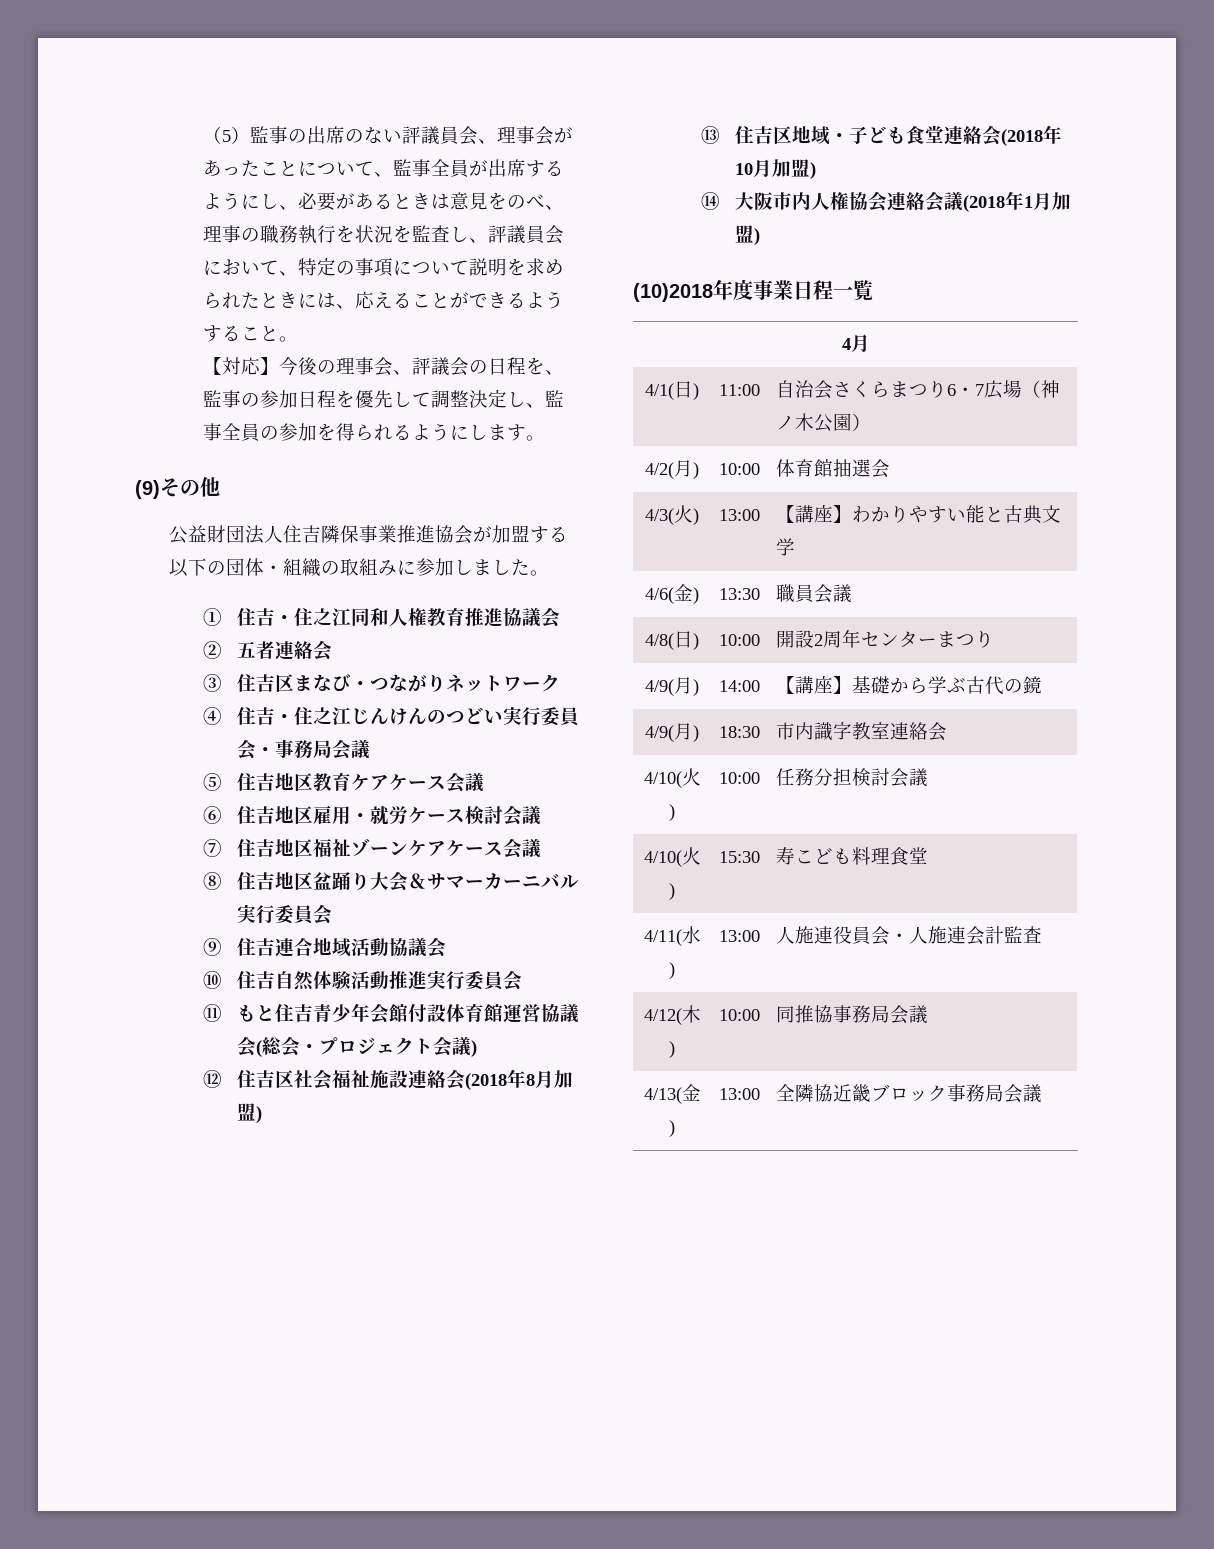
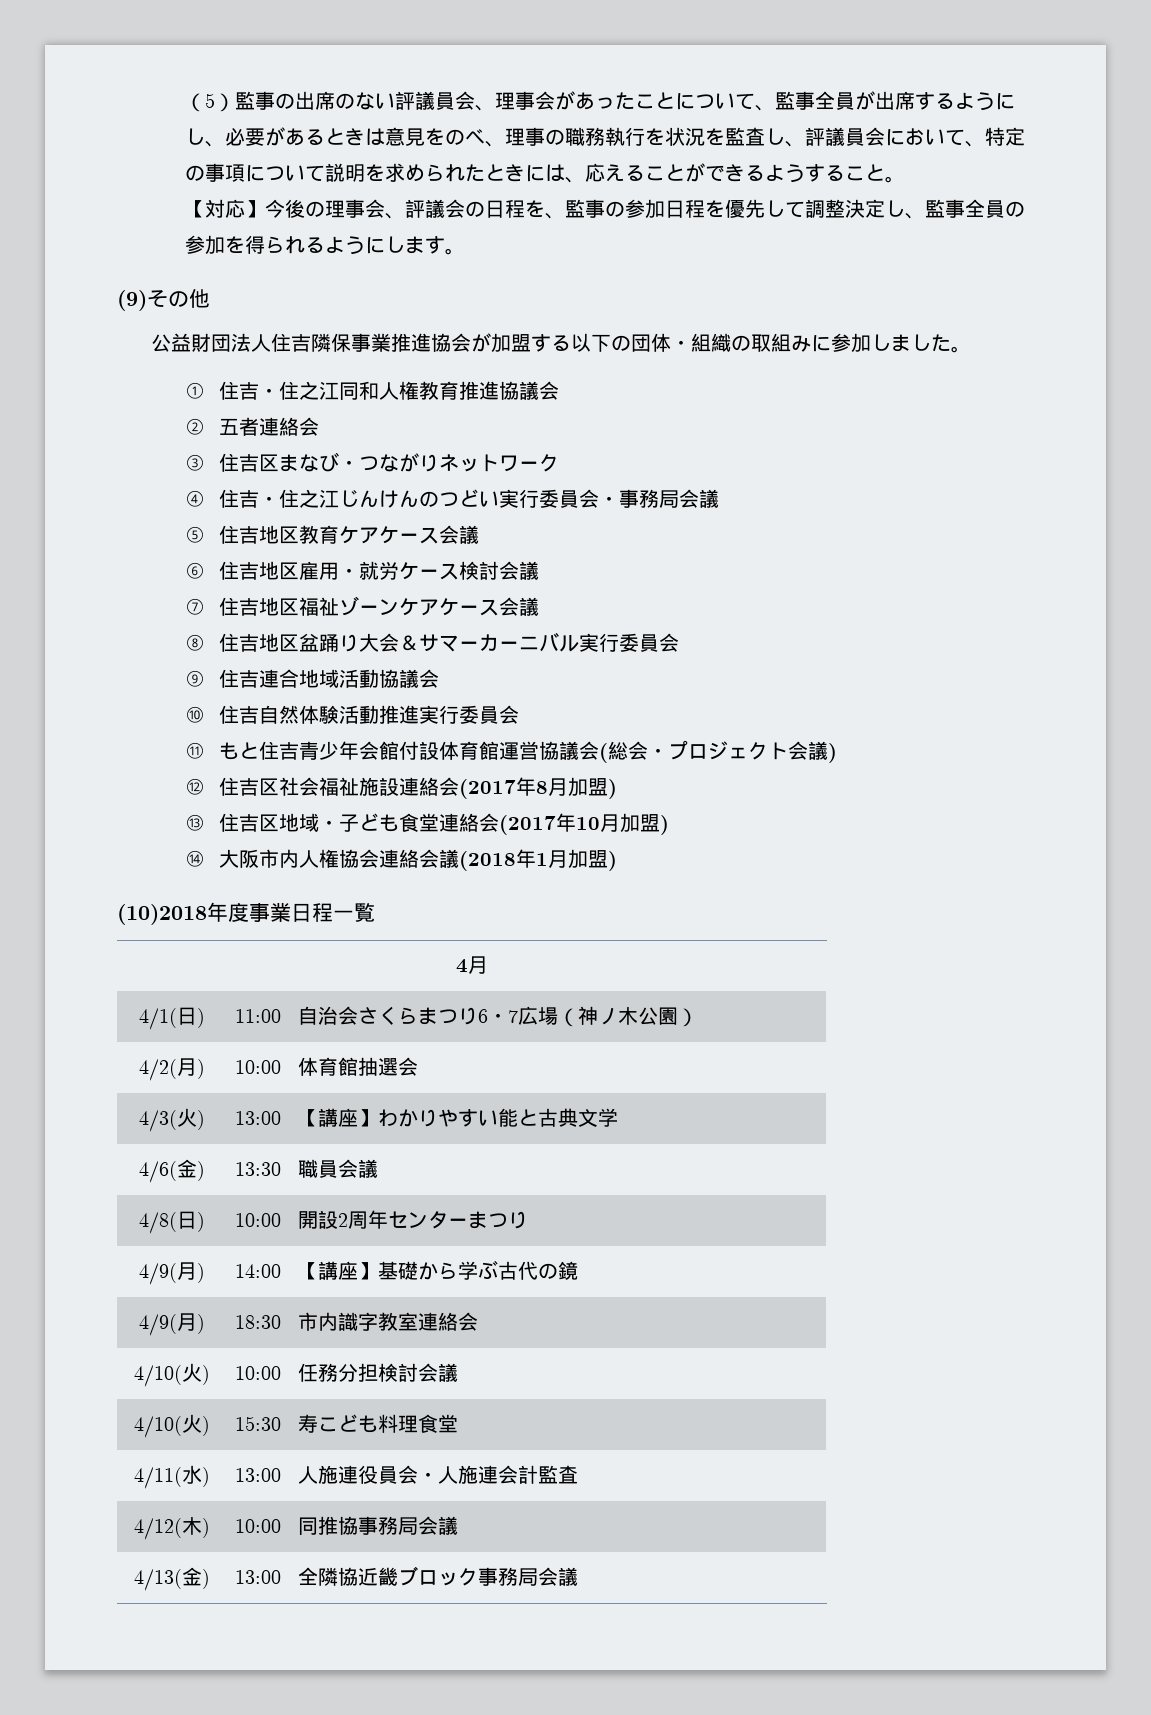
- ⑫住吉区社会福祉施設連絡会(2018年8月加盟)
+ ⑫住吉区社会福祉施設連絡会(2017年8月加盟)
- ⑬住吉区地域・子ども食堂連絡会(2018年10月加盟)
+ ⑬住吉区地域・子ども食堂連絡会(2017年10月加盟)

